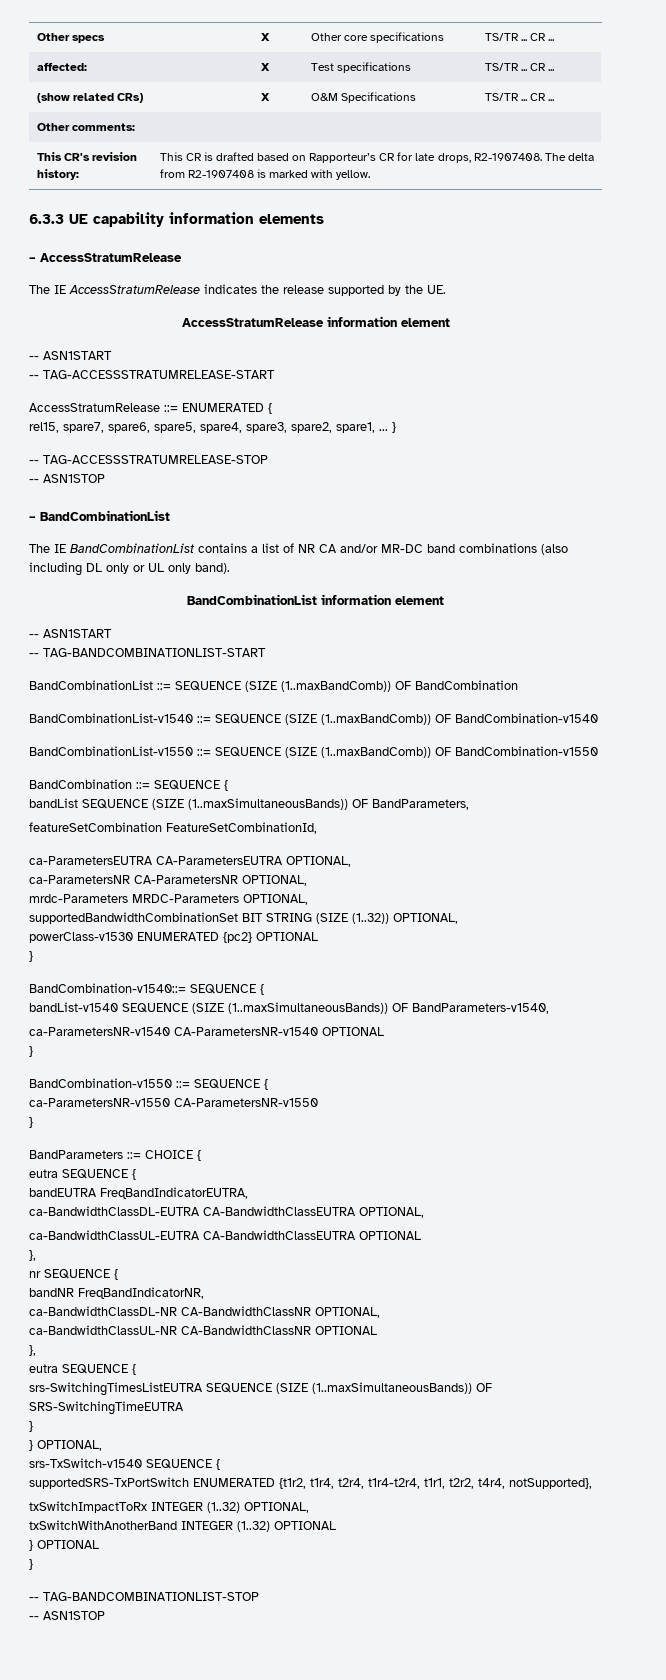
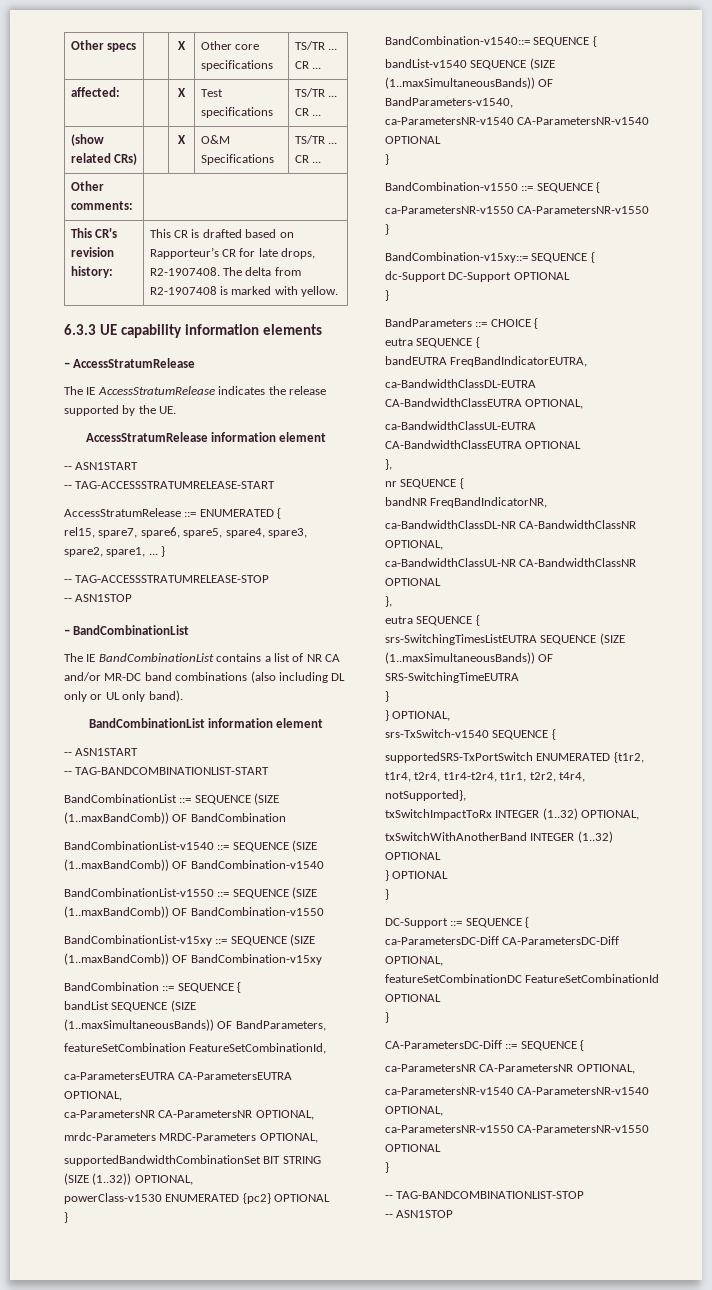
+ BandCombinationList-v15xy ::= SEQUENCE (SIZE (1..maxBandComb)) OF BandCombination-v15xy
+ BandCombination-v15xy::= SEQUENCE {
+ dc-Support DC-Support OPTIONAL
+ }
+ DC-Support ::= SEQUENCE {
+ ca-ParametersDC-Diff CA-ParametersDC-Diff OPTIONAL,
+ featureSetCombinationDC FeatureSetCombinationId OPTIONAL
+ }
+ CA-ParametersDC-Diff ::= SEQUENCE {
+ ca-ParametersNR CA-ParametersNR OPTIONAL,
+ ca-ParametersNR-v1540 CA-ParametersNR-v1540 OPTIONAL,
+ ca-ParametersNR-v1550 CA-ParametersNR-v1550 OPTIONAL
+ }

